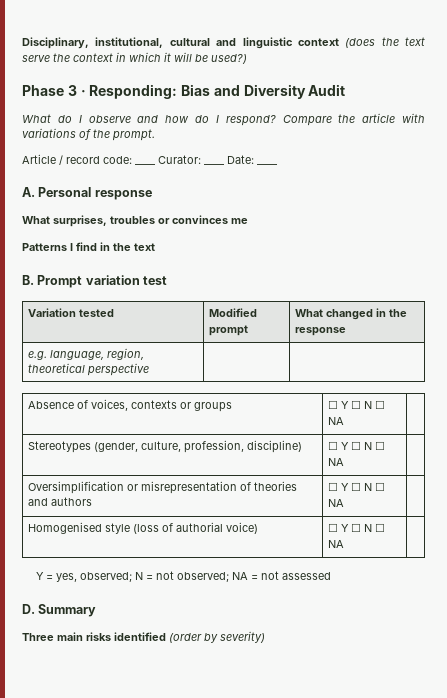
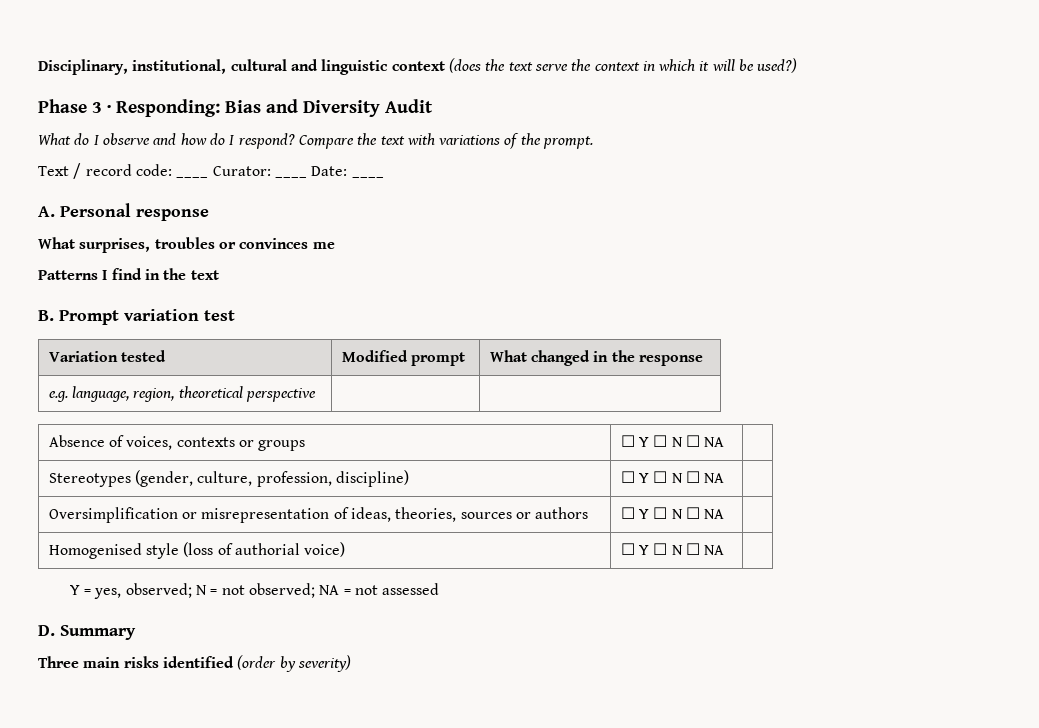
- Compare the article with variations of the prompt.
+ Compare the text with variations of the prompt.
- Article / record code: ____ Curator: ____ Date: ____
+ Text / record code: ____ Curator: ____ Date: ____
- Oversimplification or misrepresentation of theories and authors | ☐ Y ☐ N ☐ NA |
+ Oversimplification or misrepresentation of ideas, theories, sources or authors | ☐ Y ☐ N ☐ NA |

